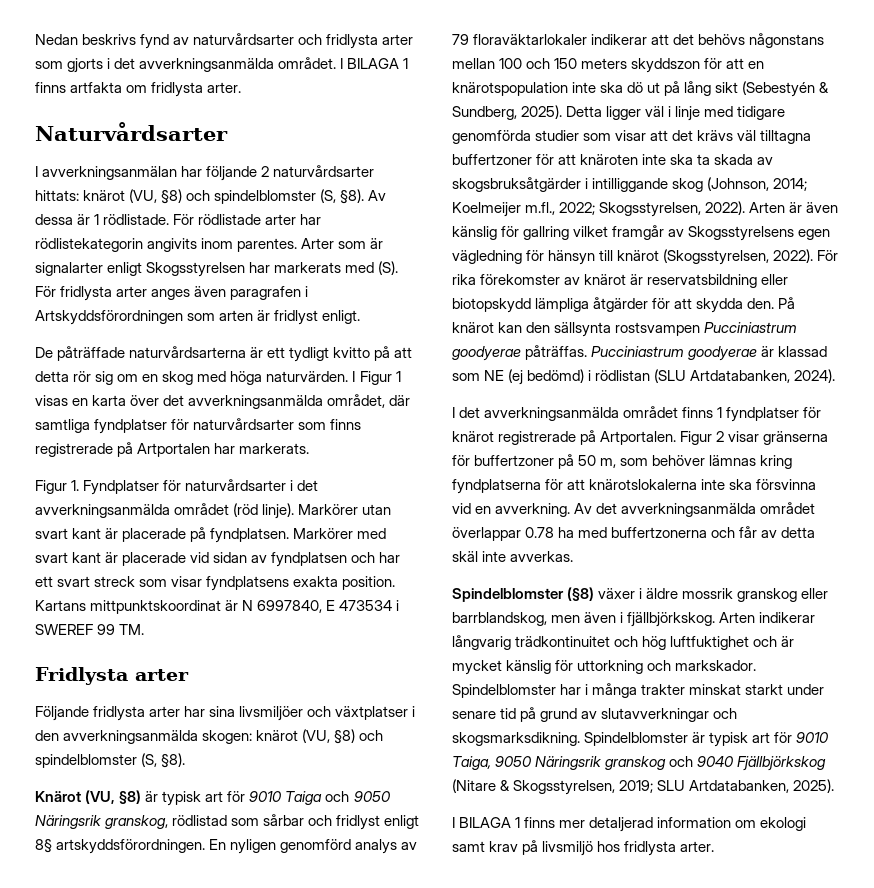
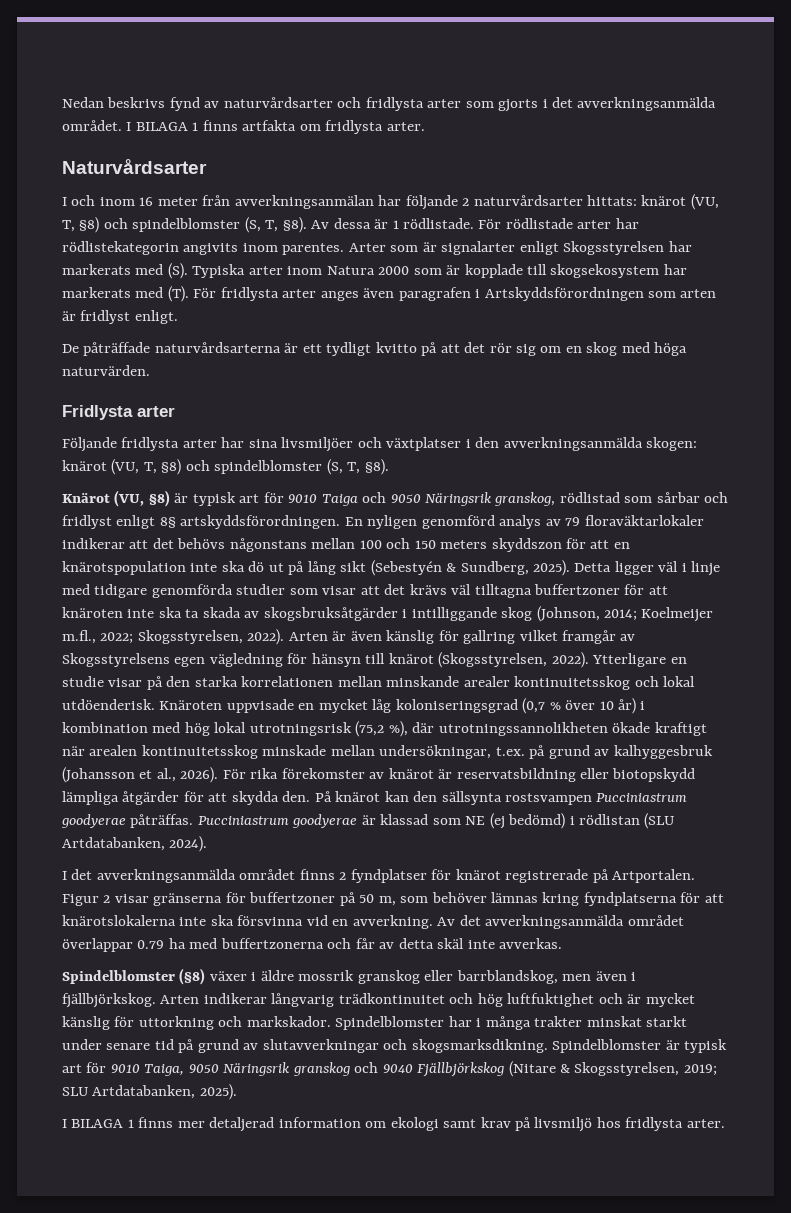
- I avverkningsanmälan har följande 2 naturvårdsarter hittats: knärot (VU, §8) och spindelblomster (S, §8).
+ I och inom 16 meter från avverkningsanmälan har följande 2 naturvårdsarter hittats: knärot (VU, T, §8) och spindelblomster (S, T, §8).
- Arter som är signalarter enligt Skogsstyrelsen har markerats med (S). För fridlysta arter anges även paragrafen i Artskyddsförordningen som arten är fridlyst enligt.
+ Arter som är signalarter enligt Skogsstyrelsen har markerats med (S). Typiska arter inom Natura 2000 som är kopplade till skogsekosystem har markerats med (T). För fridlysta arter anges även paragrafen i Artskyddsförordningen som arten är fridlyst enligt.
- De påträffade naturvårdsarterna är ett tydligt kvitto på att detta rör sig om en skog med höga naturvärden. I Figur 1 visas en karta över det avverkningsanmälda området, där samtliga fyndplatser för naturvårdsarter som finns registrerade på Artportalen har markerats.
- Figur 1. Fyndplatser för naturvårdsarter i det avverkningsanmälda området (röd linje). Markörer utan svart kant är placerade på fyndplatsen. Markörer med svart kant är placerade vid sidan av fyndplatsen och har ett svart streck som visar fyndplatsens exakta position. Kartans mittpunktskoordinat är N 6997840, E 473534 i SWEREF 99 TM.
+ De påträffade naturvårdsarterna är ett tydligt kvitto på att det rör sig om en skog med höga naturvärden.
- Följande fridlysta arter har sina livsmiljöer och växtplatser i den avverkningsanmälda skogen: knärot (VU, §8) och spindelblomster (S, §8).
+ Följande fridlysta arter har sina livsmiljöer och växtplatser i den avverkningsanmälda skogen: knärot (VU, T, §8) och spindelblomster (S, T, §8).
+ Ytterligare en studie visar på den starka korrelationen mellan minskande arealer kontinuitetsskog och lokal utdöenderisk. Knäroten uppvisade en mycket låg koloniseringsgrad (0,7 % över 10 år) i kombination med hög lokal utrotningsrisk (75,2 %), där utrotningssannolikheten ökade kraftigt när arealen kontinuitetsskog minskade mellan undersökningar, t.ex. på grund av kalhyggesbruk (Johansson et al., 2026).
- I det avverkningsanmälda området finns 1 fyndplatser för knärot registrerade på Artportalen.
+ I det avverkningsanmälda området finns 2 fyndplatser för knärot registrerade på Artportalen.
- Av det avverkningsanmälda området överlappar 0.78 ha med buffertzonerna och får av detta skäl inte avverkas.
+ Av det avverkningsanmälda området överlappar 0.79 ha med buffertzonerna och får av detta skäl inte avverkas.

